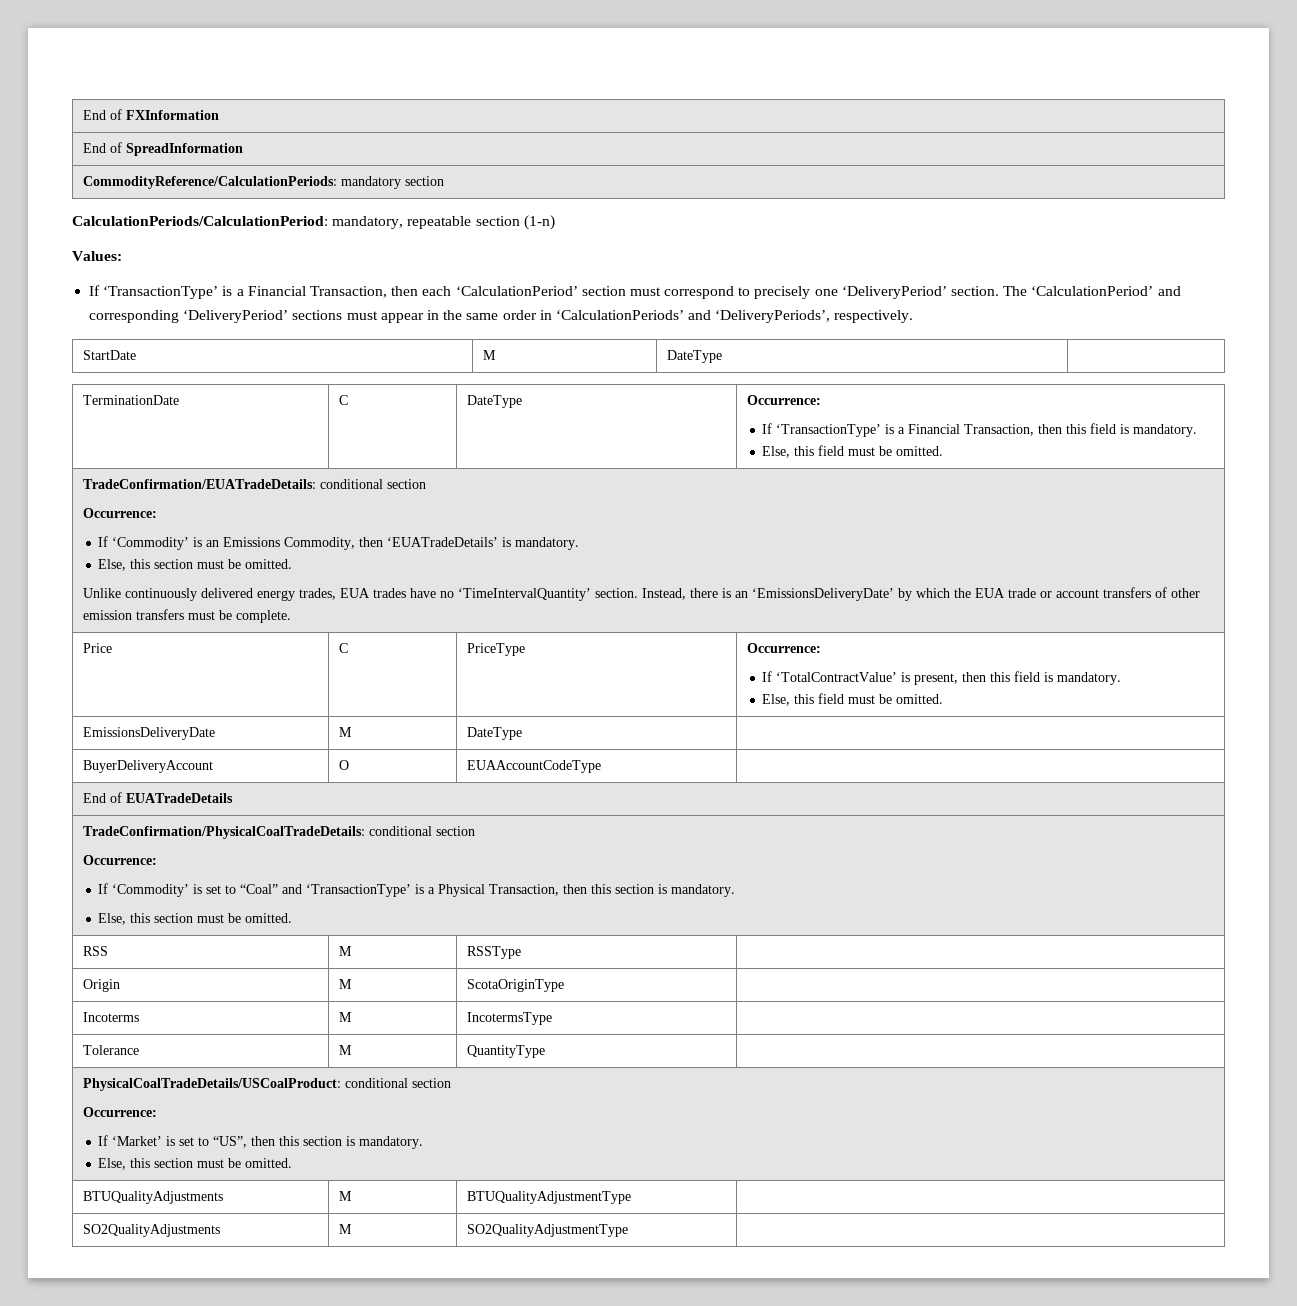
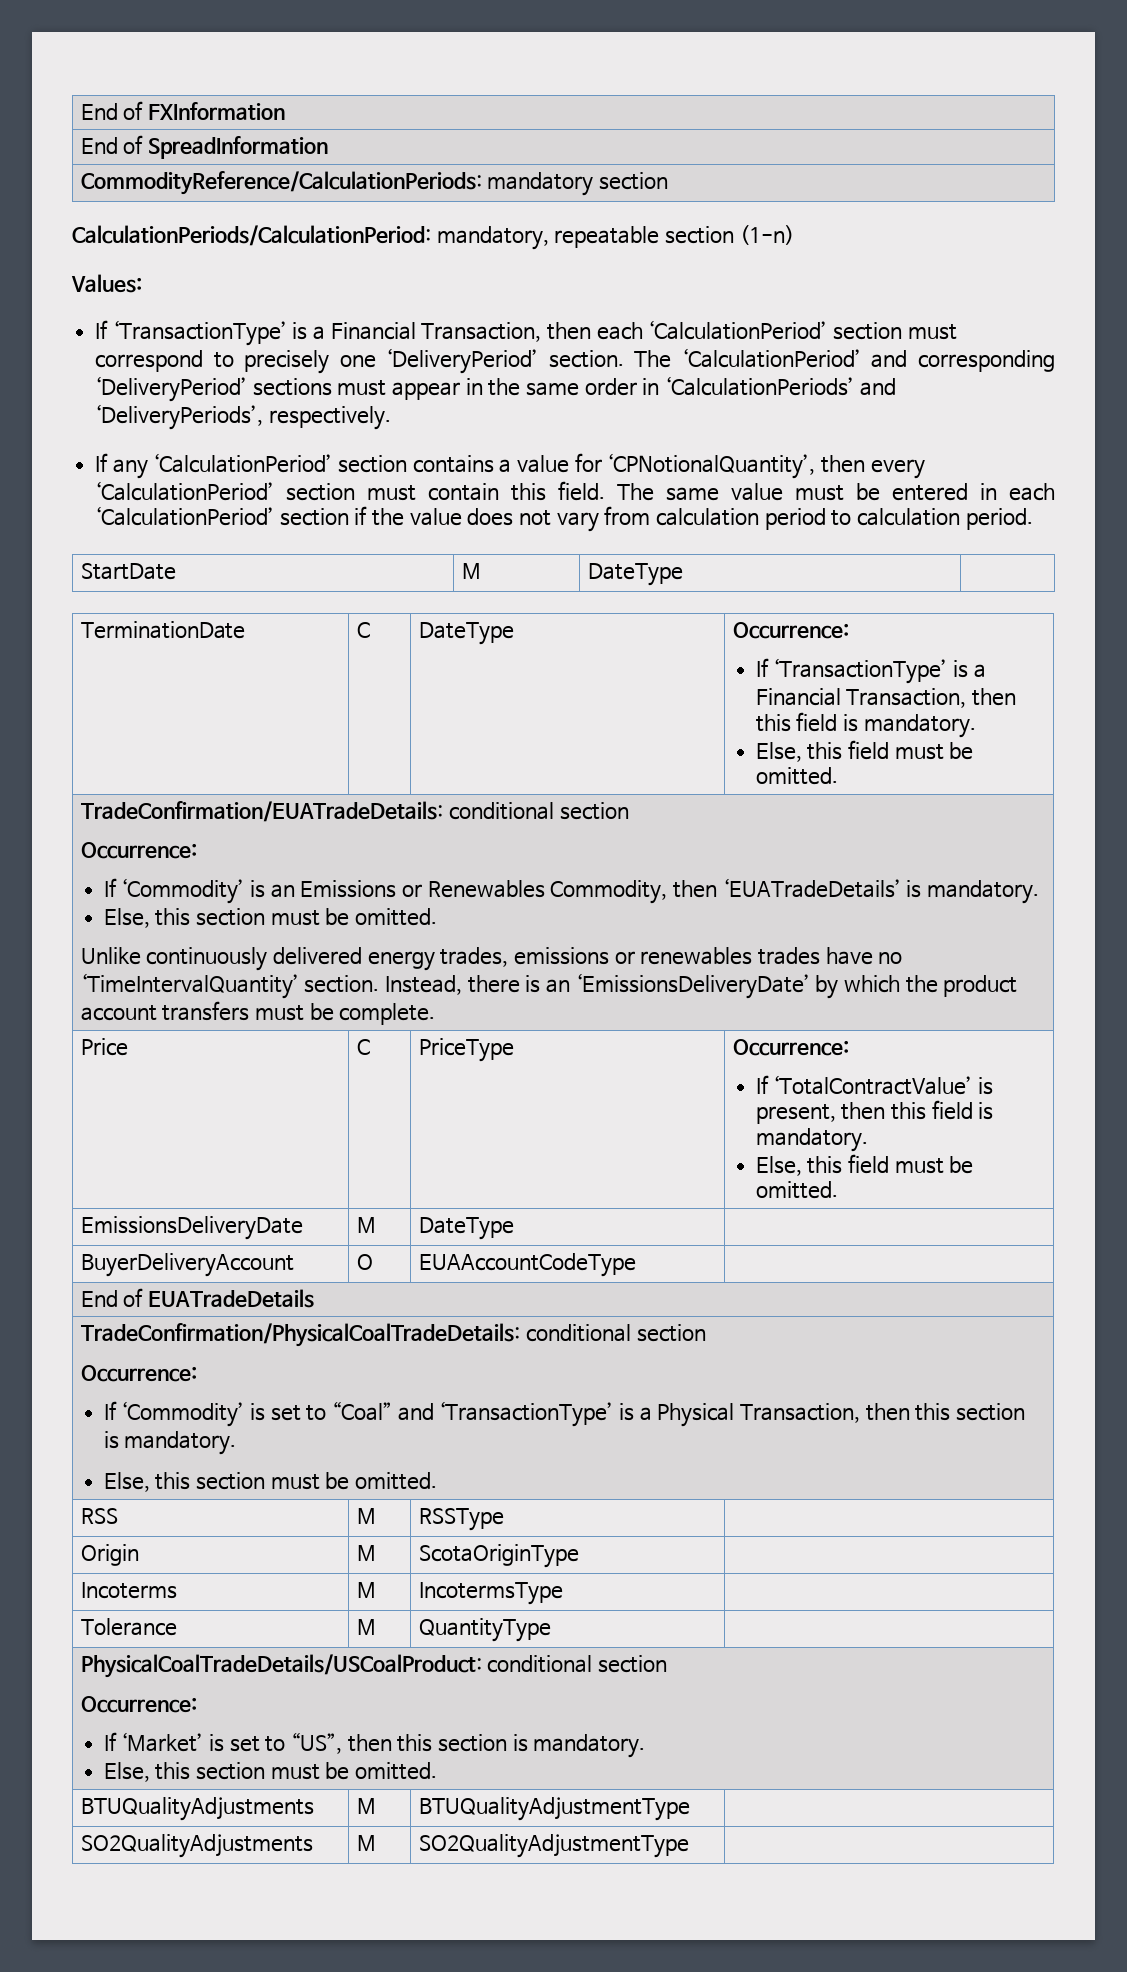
+ If any ‘CalculationPeriod’ section contains a value for ‘CPNotionalQuantity’, then every ‘CalculationPeriod’ section must contain this field. The same value must be entered in each ‘CalculationPeriod’ section if the value does not vary from calculation period to calculation period.
- If ‘Commodity’ is an Emissions Commodity, then ‘EUATradeDetails’ is mandatory.
+ If ‘Commodity’ is an Emissions or Renewables Commodity, then ‘EUATradeDetails’ is mandatory.
- Unlike continuously delivered energy trades, EUA trades have no ‘TimeIntervalQuantity’ section.
+ Unlike continuously delivered energy trades, emissions or renewables trades have no ‘TimeIntervalQuantity’ section.
- Instead, there is an ‘EmissionsDeliveryDate’ by which the EUA trade or account transfers of other emission transfers must be complete.
+ Instead, there is an ‘EmissionsDeliveryDate’ by which the product account transfers must be complete.

